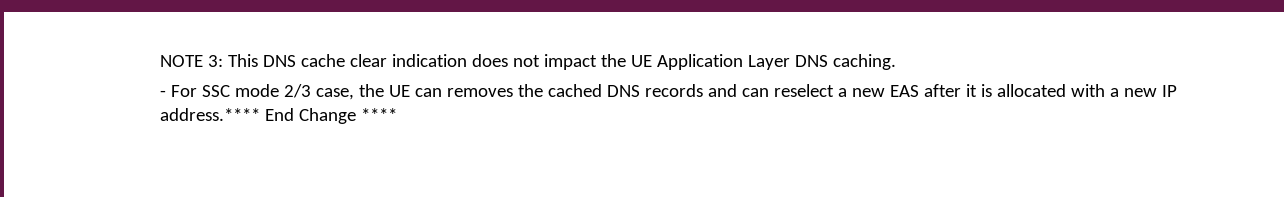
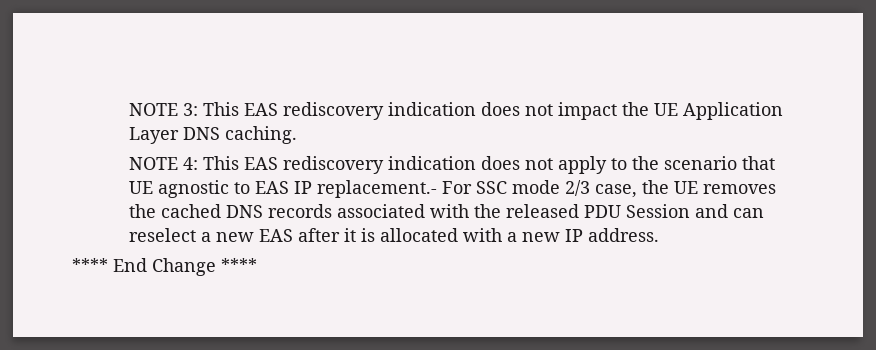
- NOTE 3: This DNS cache clear indication does not impact the UE Application Layer DNS caching.
+ NOTE 3: This EAS rediscovery indication does not impact the UE Application Layer DNS caching.
- - For SSC mode 2/3 case, the UE can removes the cached DNS records and can reselect a new EAS after it is allocated with a new IP address.**** End Change ****
+ NOTE 4: This EAS rediscovery indication does not apply to the scenario that UE agnostic to EAS IP replacement.- For SSC mode 2/3 case, the UE removes the cached DNS records associated with the released PDU Session and can reselect a new EAS after it is allocated with a new IP address.
+ **** End Change ****

